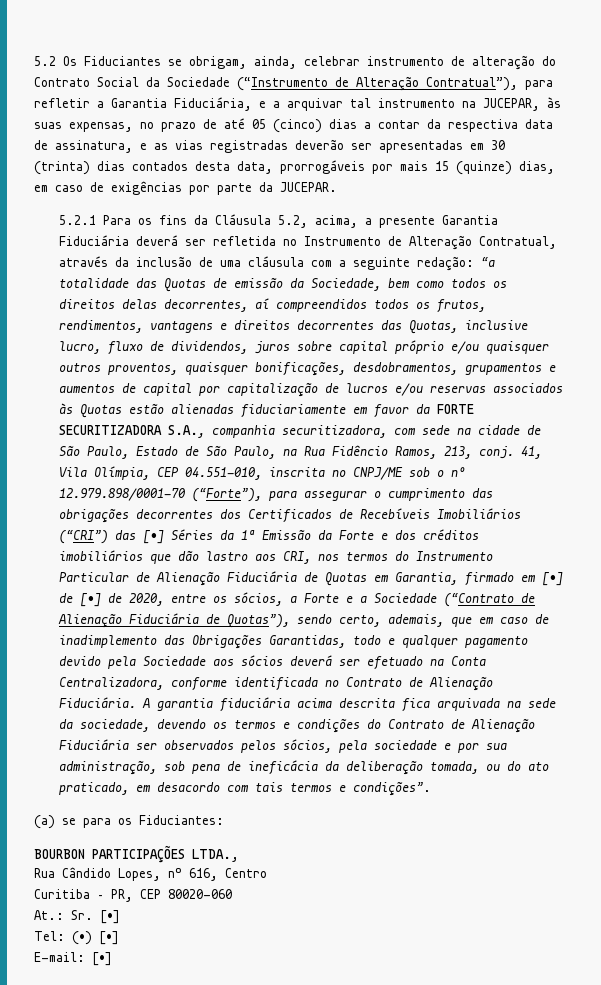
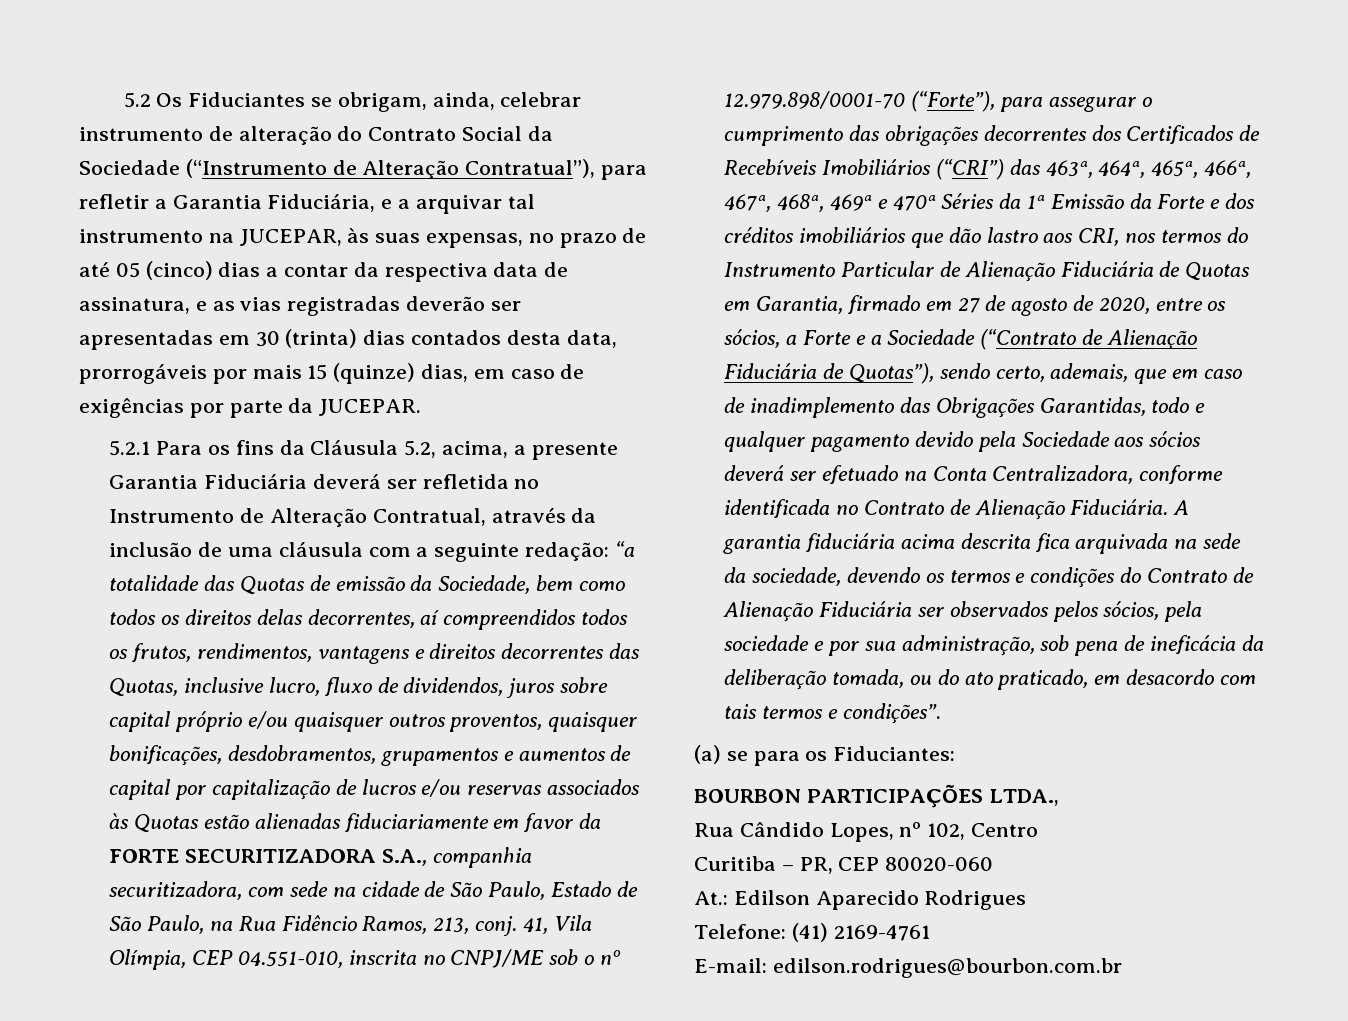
- 41, Vila Olímpia, CEP 04.551-010, inscrita no CNPJ/ME sob o nº 12.979.898/0001-70 (“Forte”), para assegurar o cumprimento das obrigações decorrentes dos Certificados de Recebíveis Imobiliários (“CRI”) das [•] Séries da 1ª Emissão da Forte e dos créditos imobiliários que dão lastro aos CRI, nos termos do Instrumento Particular de Alienação Fiduciária de Quotas em Garantia, firmado em [•] de [•] de 2020, entre os sócios, a Forte e a Sociedade (“Contrato de Alienação Fiduciária de Quotas”), sendo certo, ademais, que em caso de inadimplemento das Obrigações Garantidas, todo e qualquer pagamento devido pela Sociedade aos sócios deverá ser efetuado na Conta Centralizadora, conforme identificada no Contrato de Alienação Fiduciária.
+ 41, Vila Olímpia, CEP 04.551-010, inscrita no CNPJ/ME sob o nº 12.979.898/0001-70 (“Forte”), para assegurar o cumprimento das obrigações decorrentes dos Certificados de Recebíveis Imobiliários (“CRI”) das 463ª, 464ª, 465ª, 466ª, 467ª, 468ª, 469ª e 470ª Séries da 1ª Emissão da Forte e dos créditos imobiliários que dão lastro aos CRI, nos termos do Instrumento Particular de Alienação Fiduciária de Quotas em Garantia, firmado em 27 de agosto de 2020, entre os sócios, a Forte e a Sociedade (“Contrato de Alienação Fiduciária de Quotas”), sendo certo, ademais, que em caso de inadimplemento das Obrigações Garantidas, todo e qualquer pagamento devido pela Sociedade aos sócios deverá ser efetuado na Conta Centralizadora, conforme identificada no Contrato de Alienação Fiduciária.
- Rua Cândido Lopes, nº 616, Centro
+ Rua Cândido Lopes, nº 102, Centro
- At.: Sr. [•]
- Tel: (•) [•]
+ At.: Edilson Aparecido Rodrigues
+ Telefone: (41) 2169-4761
- E-mail: [•]
+ E-mail: edilson.rodrigues@bourbon.com.br

